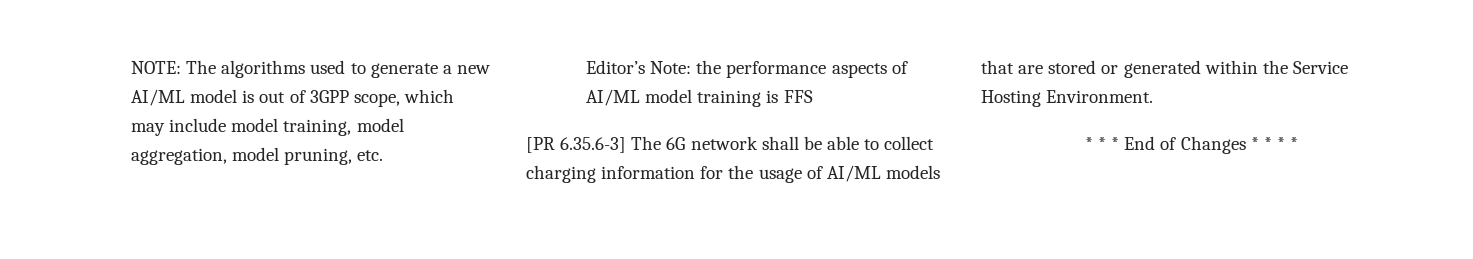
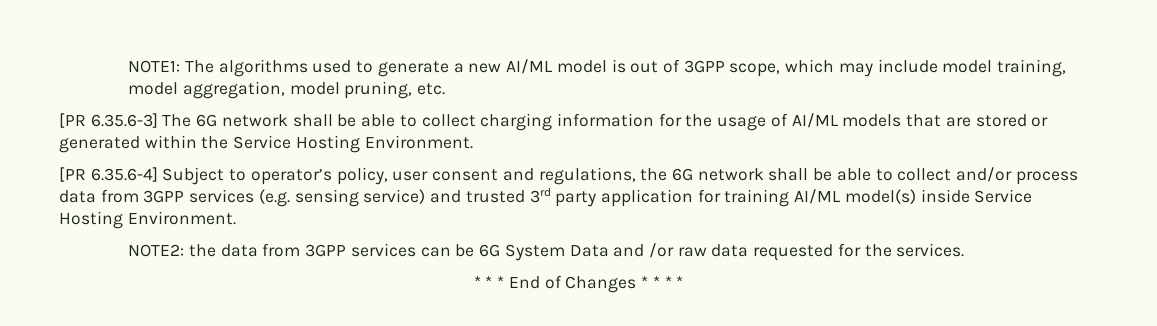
- NOTE: The algorithms used to generate a new AI/ML model is out of 3GPP scope, which may include model training, model aggregation, model pruning, etc.
+ NOTE1: The algorithms used to generate a new AI/ML model is out of 3GPP scope, which may include model training, model aggregation, model pruning, etc.
- Editor’s Note: the performance aspects of AI/ML model training is FFS
+ [PR 6.35.6-4] Subject to operator’s policy, user consent and regulations, the 6G network shall be able to collect and/or process data from 3GPP services (e.g. sensing service) and trusted 3rd party application for training AI/ML model(s) inside Service Hosting Environment.
+ NOTE2: the data from 3GPP services can be 6G System Data and /or raw data requested for the services.

